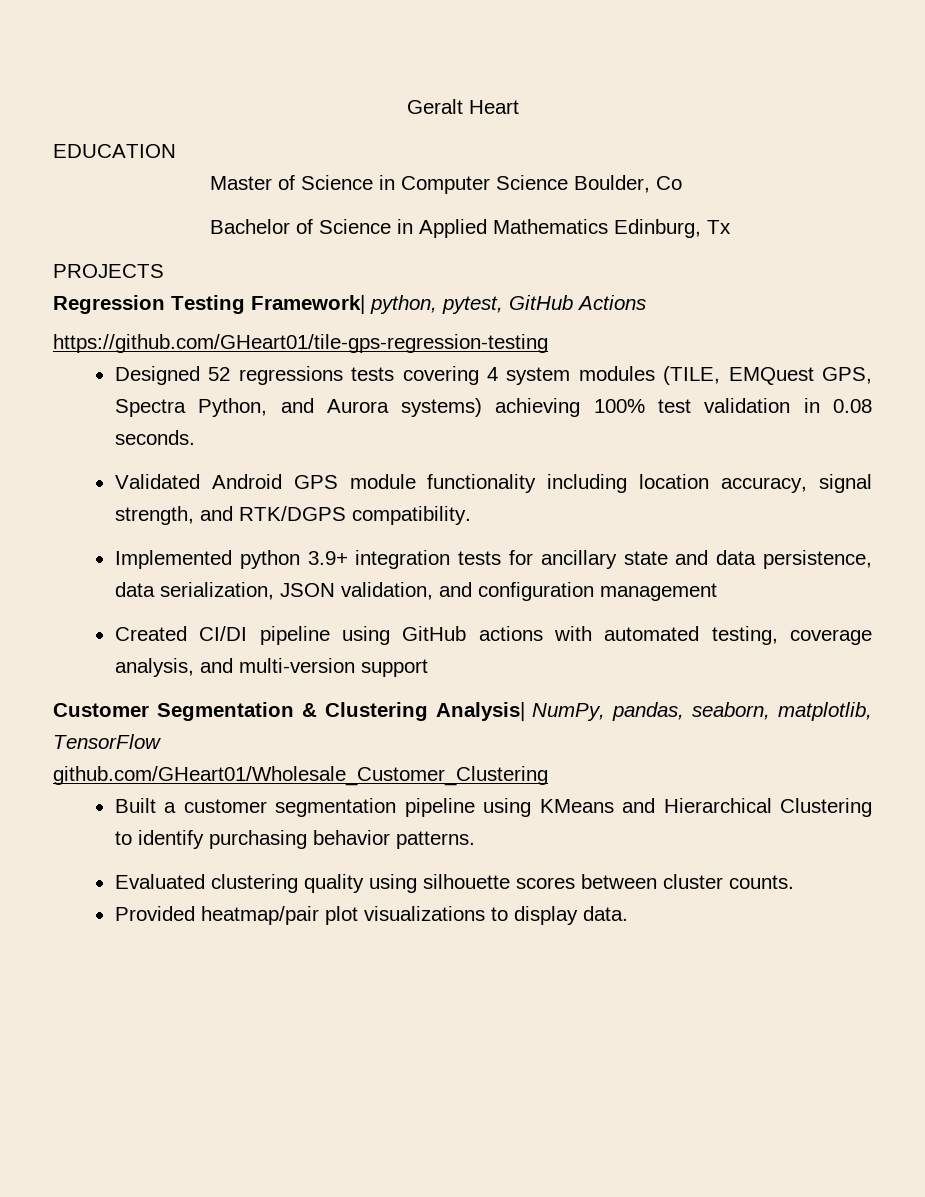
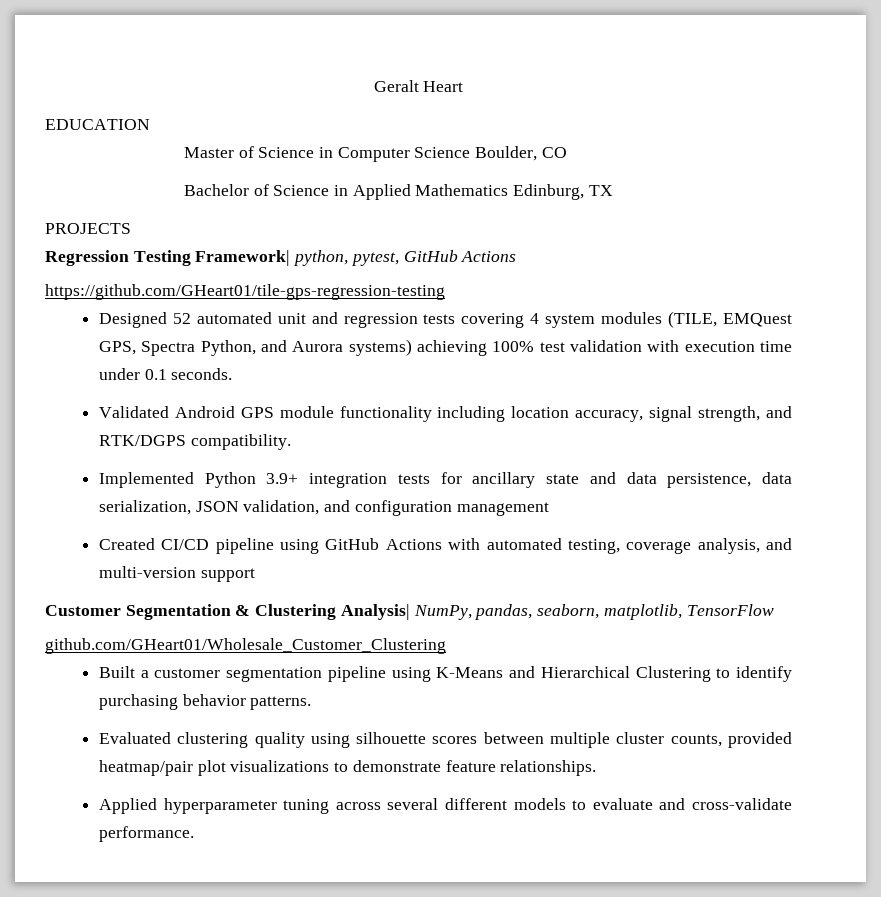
- Master of Science in Computer Science Boulder, Co
+ Master of Science in Computer Science Boulder, CO
- Bachelor of Science in Applied Mathematics Edinburg, Tx
+ Bachelor of Science in Applied Mathematics Edinburg, TX
- Designed 52 regressions tests covering 4 system modules (TILE, EMQuest GPS, Spectra Python, and Aurora systems) achieving 100% test validation in 0.08 seconds.
+ Designed 52 automated unit and regression tests covering 4 system modules (TILE, EMQuest GPS, Spectra Python, and Aurora systems) achieving 100% test validation with execution time under 0.1 seconds.
- Implemented python 3.9+ integration tests for ancillary state and data persistence, data serialization, JSON validation, and configuration management
+ Implemented Python 3.9+ integration tests for ancillary state and data persistence, data serialization, JSON validation, and configuration management
- Created CI/DI pipeline using GitHub actions with automated testing, coverage analysis, and multi-version support
+ Created CI/CD pipeline using GitHub Actions with automated testing, coverage analysis, and multi-version support
- Built a customer segmentation pipeline using KMeans and Hierarchical Clustering to identify purchasing behavior patterns.
+ Built a customer segmentation pipeline using K-Means and Hierarchical Clustering to identify purchasing behavior patterns.
- Evaluated clustering quality using silhouette scores between cluster counts.
- Provided heatmap/pair plot visualizations to display data.
+ Evaluated clustering quality using silhouette scores between multiple cluster counts, provided heatmap/pair plot visualizations to demonstrate feature relationships.
+ Applied hyperparameter tuning across several different models to evaluate and cross-validate performance.

